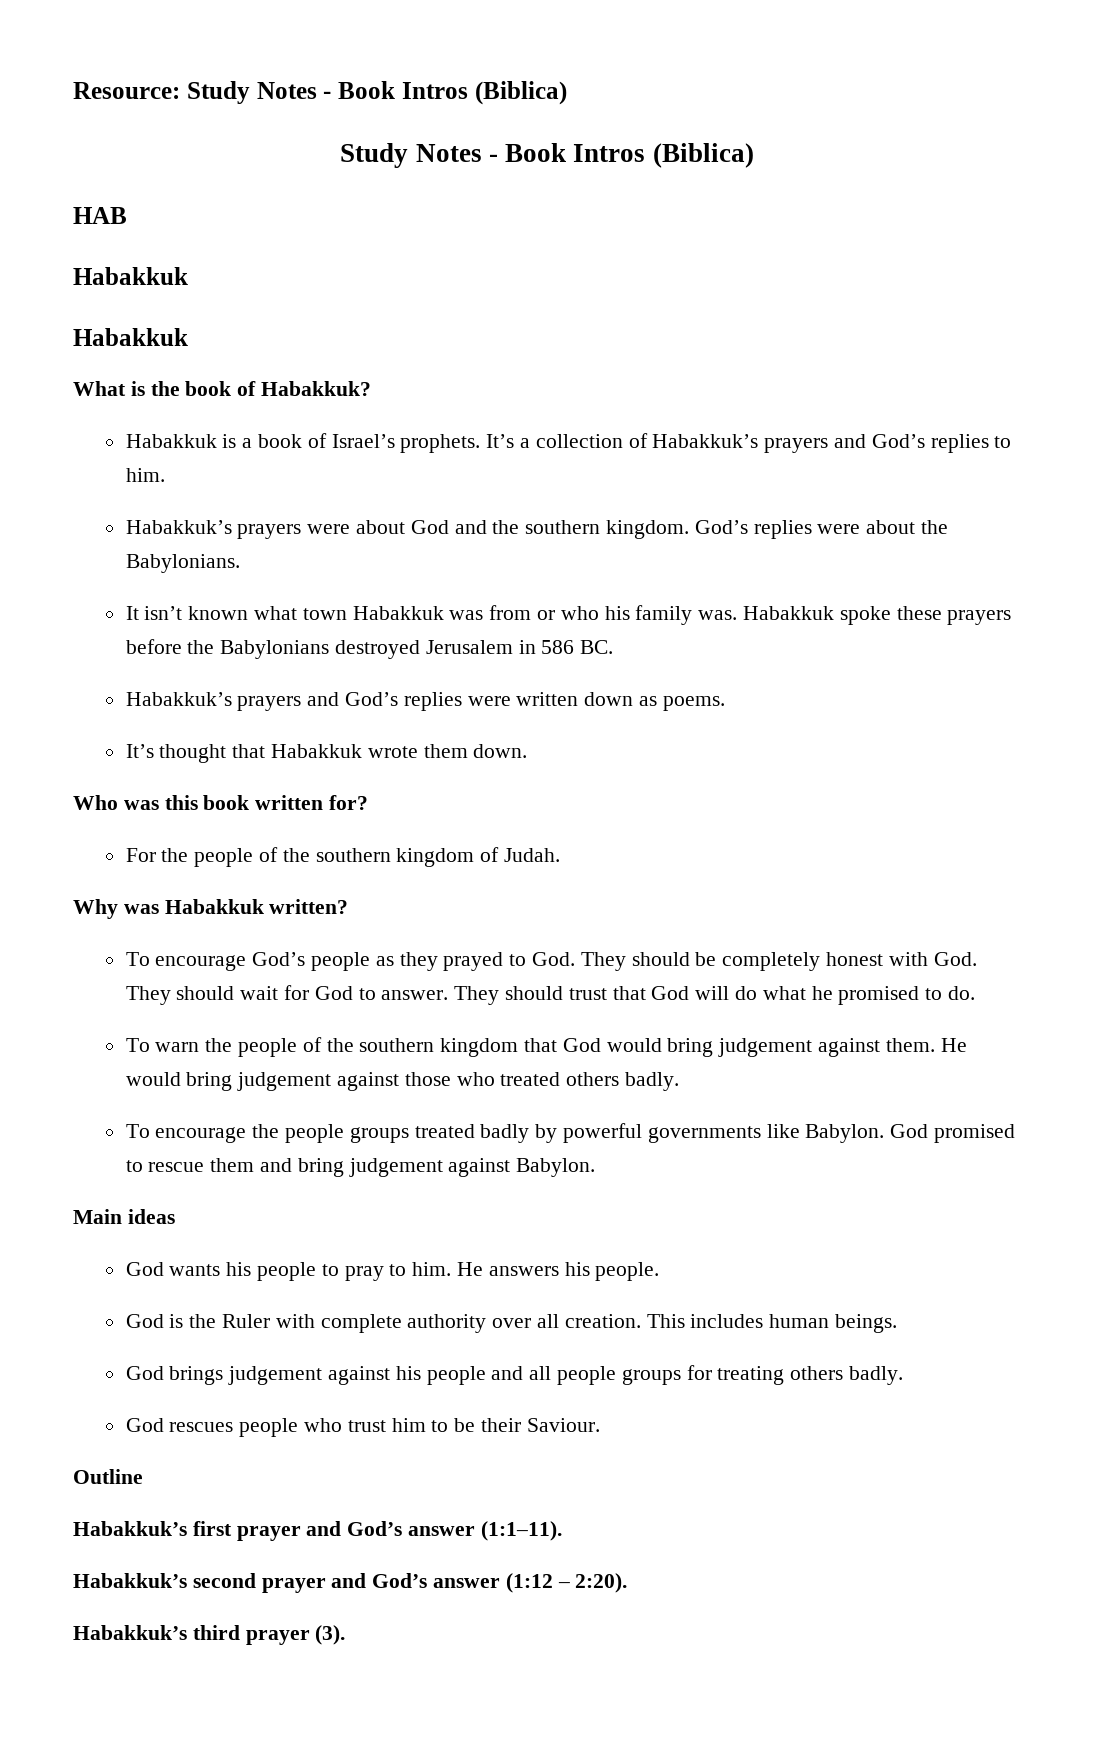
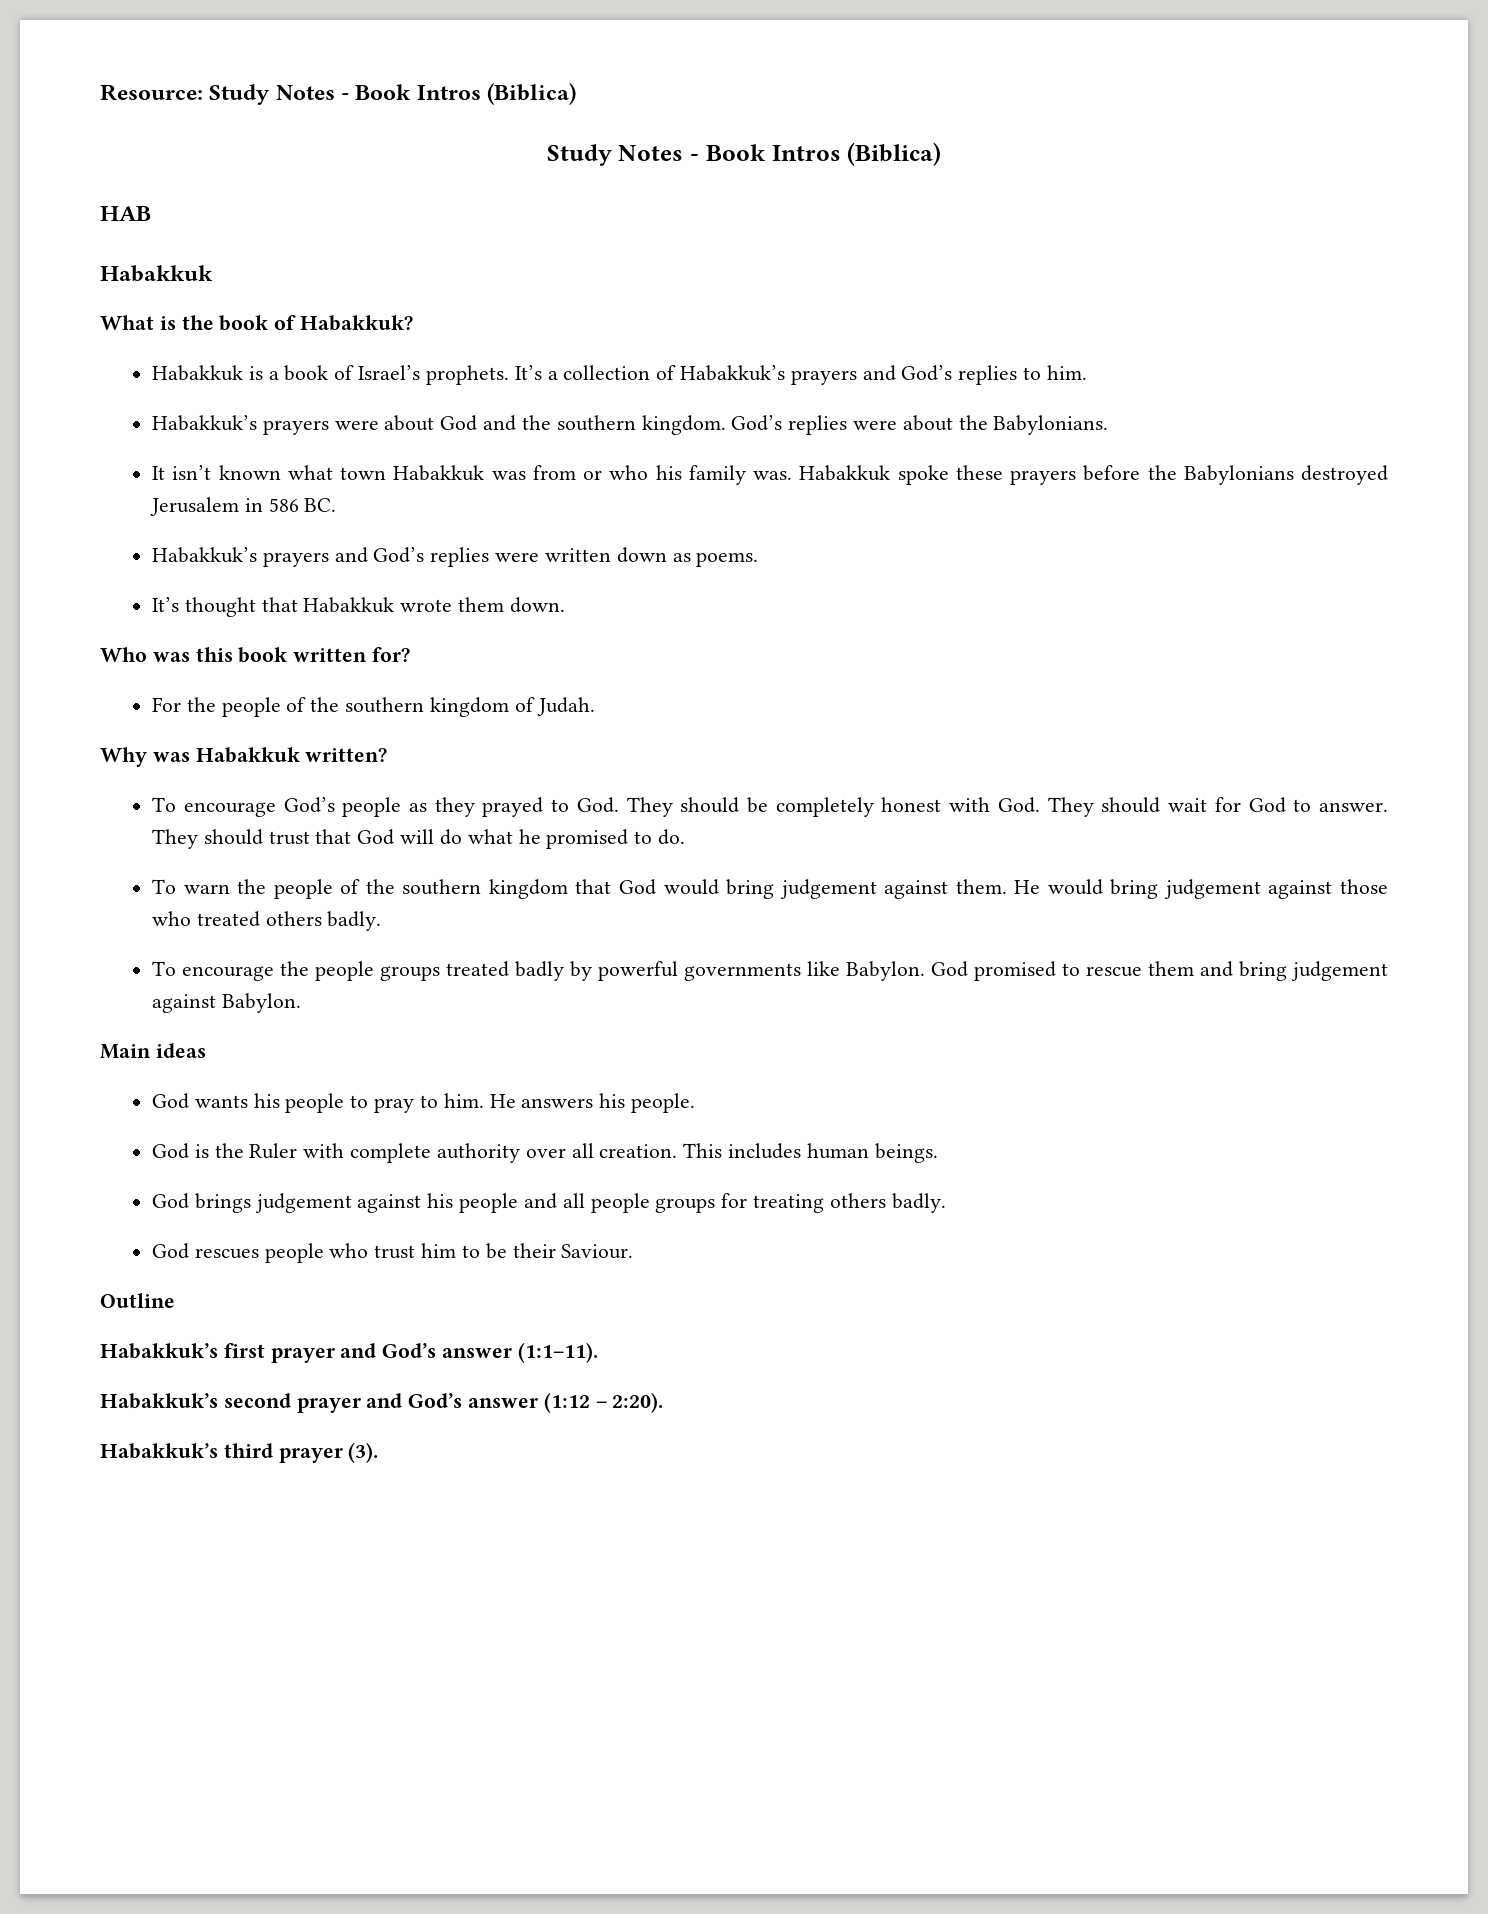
  HAB
- Habakkuk

